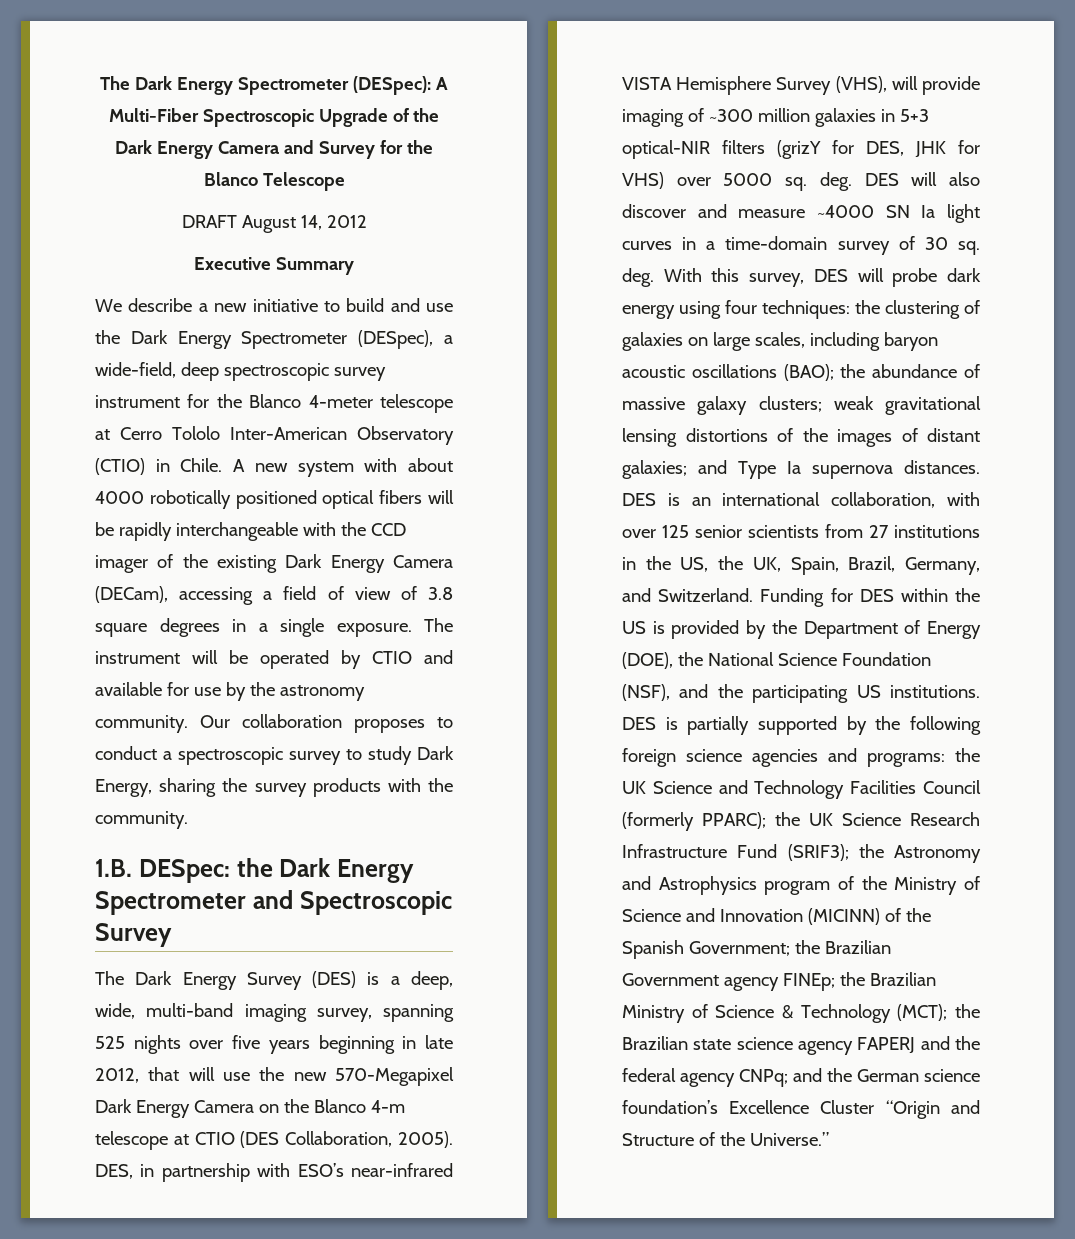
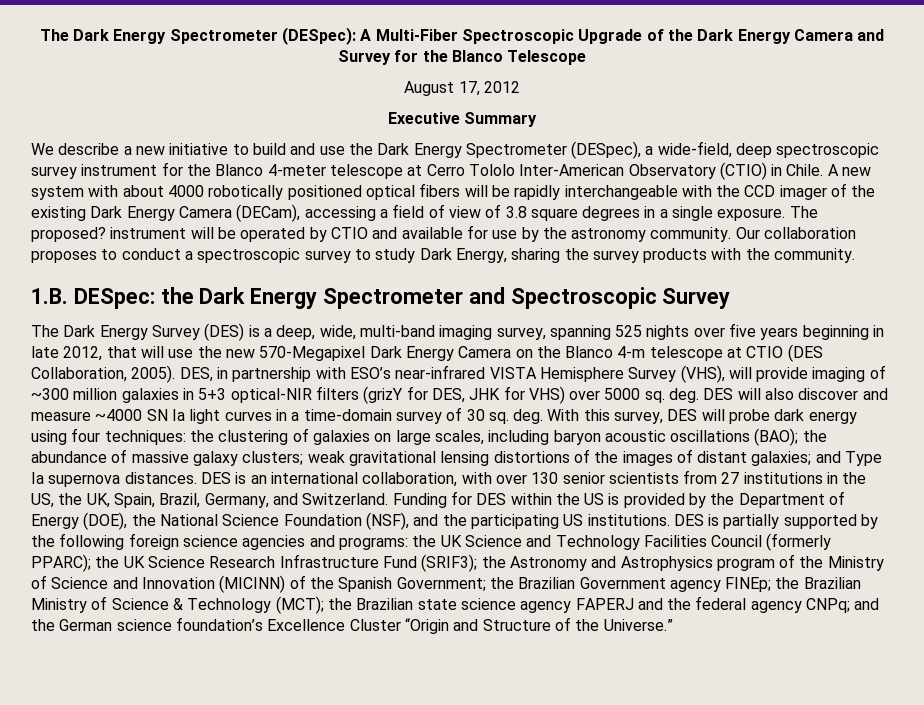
- DRAFT August 14, 2012
+ August 17, 2012
- The instrument will be operated by CTIO and available for use by the astronomy community.
+ The proposed? instrument will be operated by CTIO and available for use by the astronomy community.
- DES is an international collaboration, with over 125 senior scientists from 27 institutions in the US, the UK, Spain, Brazil, Germany, and Switzerland.
+ DES is an international collaboration, with over 130 senior scientists from 27 institutions in the US, the UK, Spain, Brazil, Germany, and Switzerland.

